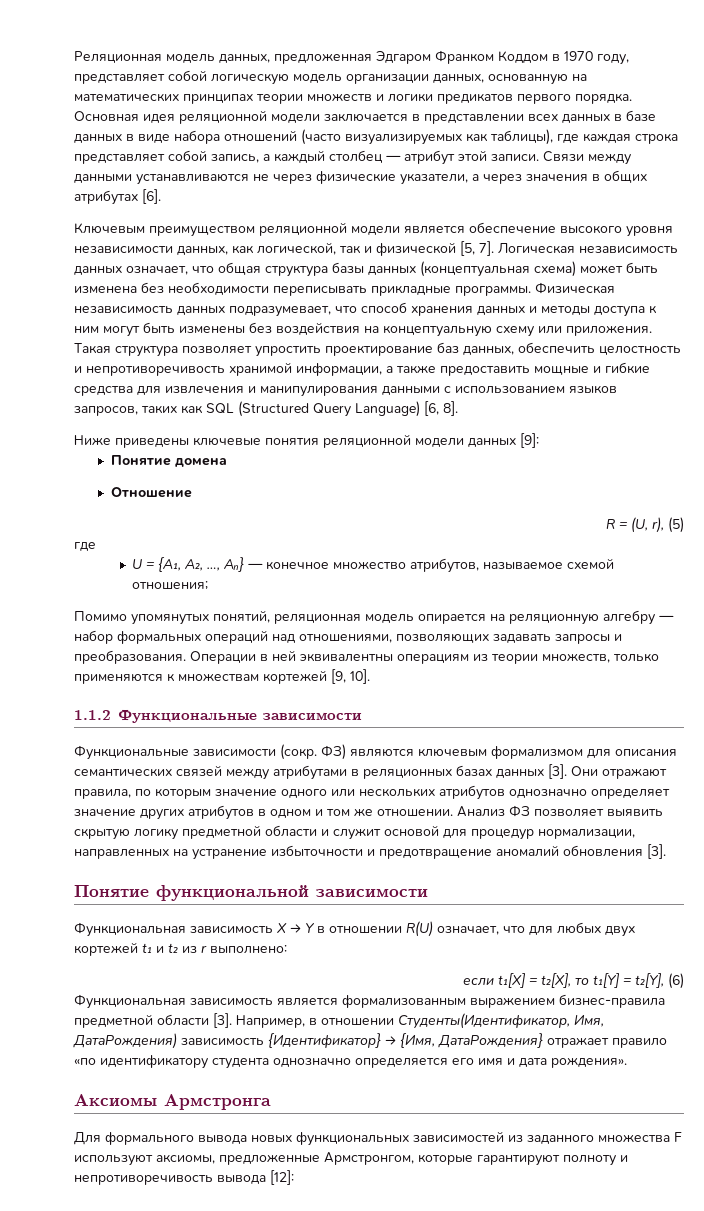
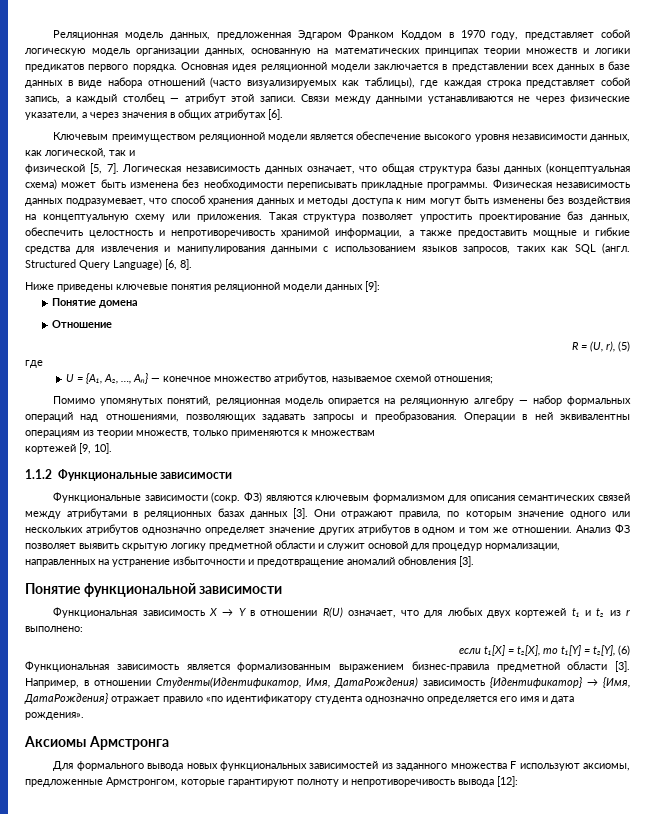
- Ключевым преимуществом реляционной модели является обеспечение высокого уровня независимости данных, как логической, так и физической [5, 7].
+ Ключевым преимуществом реляционной модели является обеспечение высокого уровня независимости данных, как логической, так и
+ физической [5, 7].
- Такая структура позволяет упростить проектирование баз данных, обеспечить целостность и непротиворечивость хранимой информации, а также предоставить мощные и гибкие средства для извлечения и манипулирования данными с использованием языков запросов, таких как SQL (Structured Query Language) [6, 8].
+ Такая структура позволяет упростить проектирование баз данных, обеспечить целостность и непротиворечивость хранимой информации, а также предоставить мощные и гибкие средства для извлечения и манипулирования данными с использованием языков запросов, таких как SQL (англ. Structured Query Language) [6, 8].
- Операции в ней эквивалентны операциям из теории множеств, только применяются к множествам кортежей [9, 10].
+ Операции в ней эквивалентны операциям из теории множеств, только применяются к множествам
+ кортежей [9, 10].

